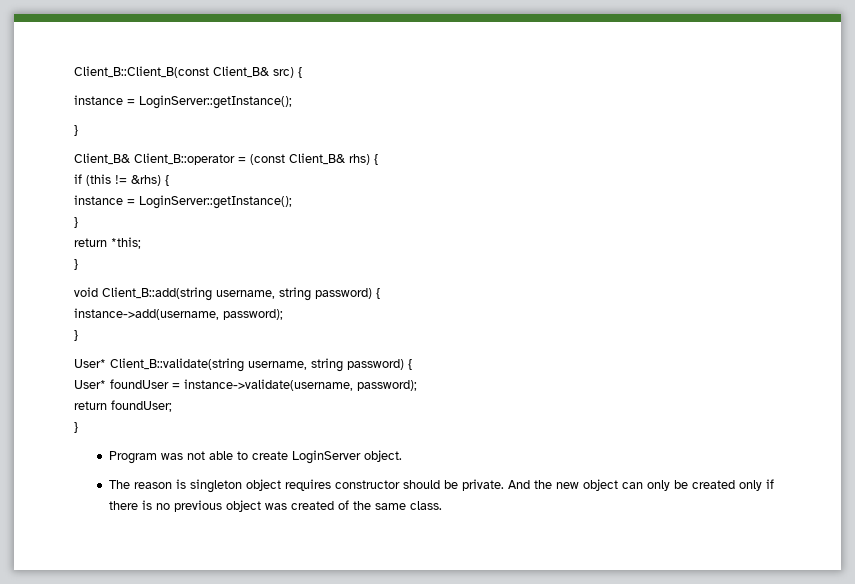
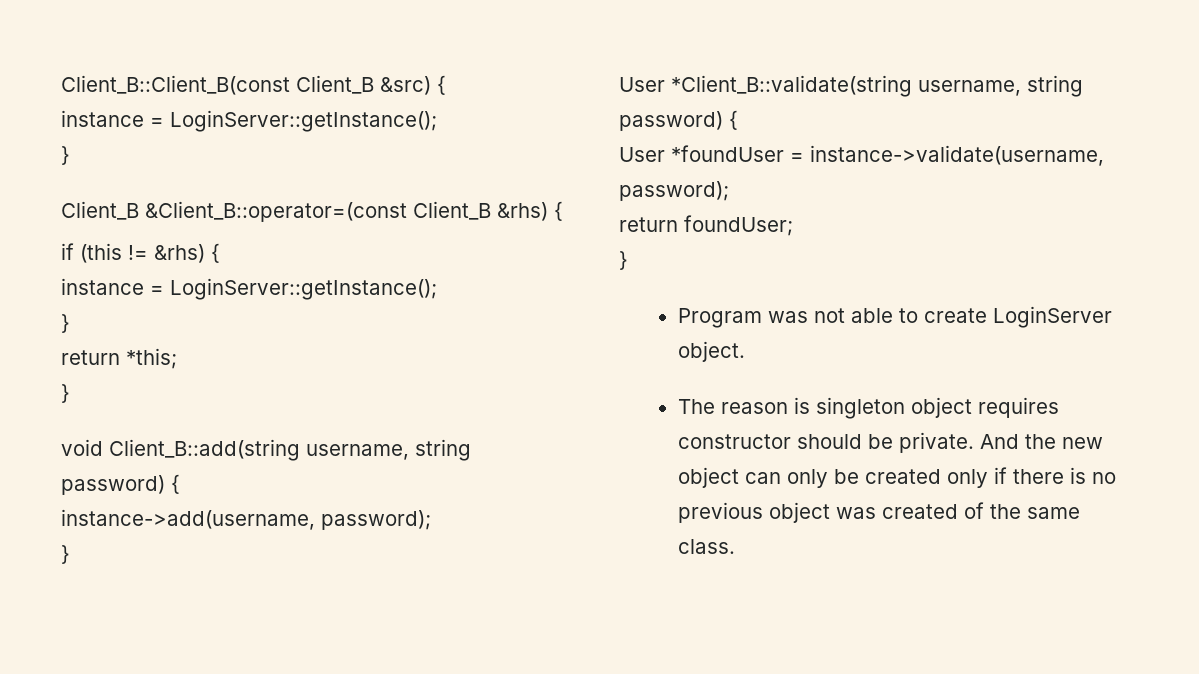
- Client_B::Client_B(const Client_B& src) {
+ Client_B::Client_B(const Client_B &src) {
  instance = LoginServer::getInstance();
  }
- Client_B& Client_B::operator = (const Client_B& rhs) {
+ Client_B &Client_B::operator=(const Client_B &rhs) {
- User* Client_B::validate(string username, string password) {
- User* foundUser = instance->validate(username, password);
+ User *Client_B::validate(string username, string password) {
+ User *foundUser = instance->validate(username, password);

